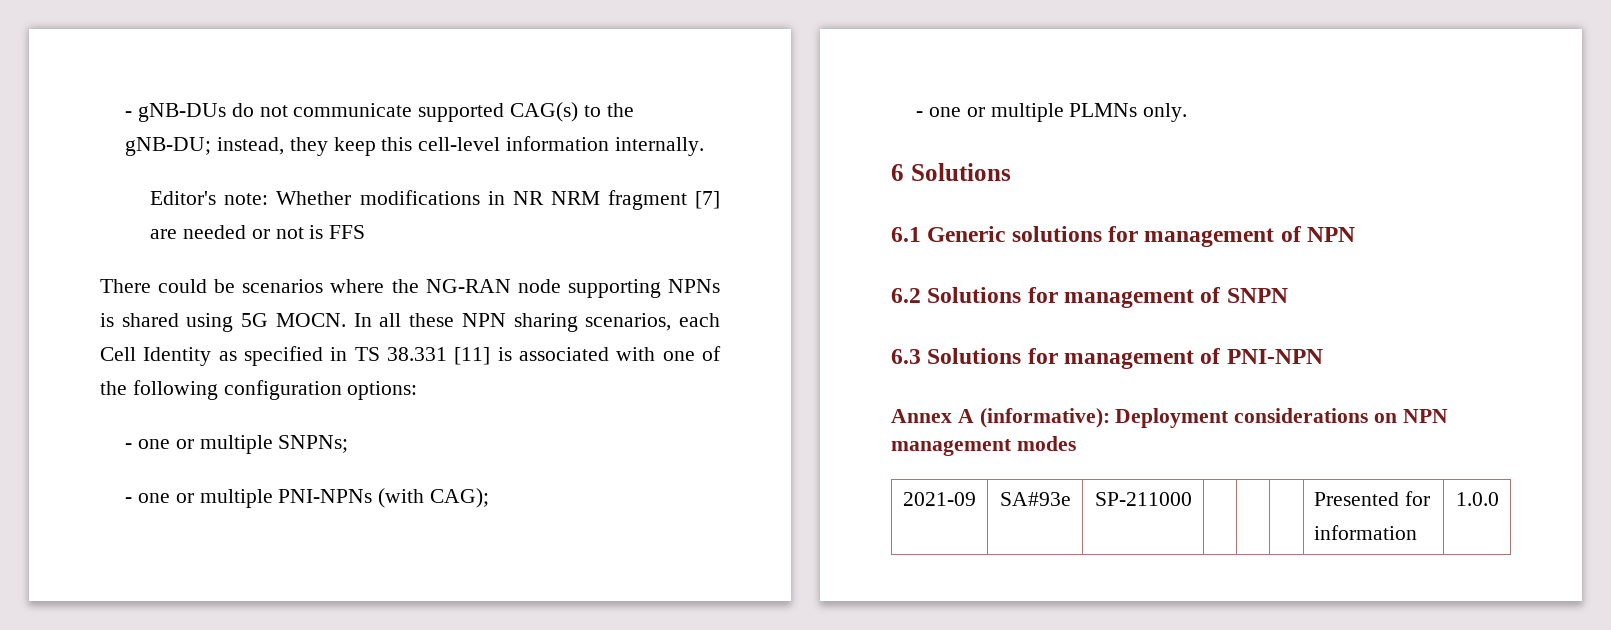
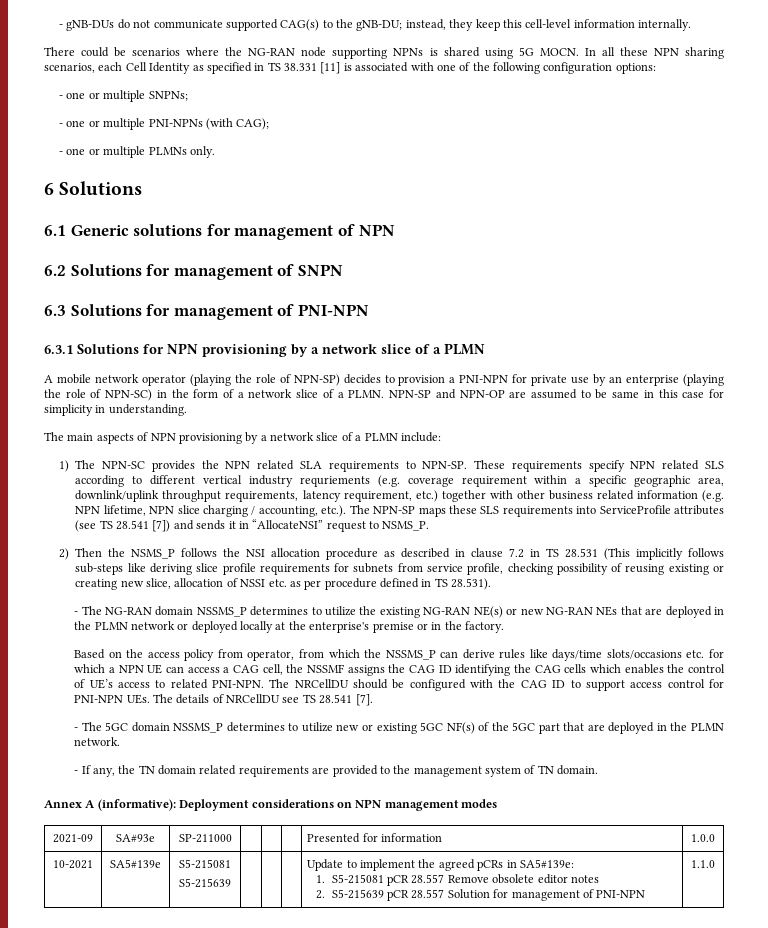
- Editor's note: Whether modifications in NR NRM fragment [7] are needed or not is FFS
+ 6.3.1 Solutions for NPN provisioning by a network slice of a PLMN
+ A mobile network operator (playing the role of NPN-SP) decides to provision a PNI-NPN for private use by an enterprise (playing the role of NPN-SC) in the form of a network slice of a PLMN. NPN-SP and NPN-OP are assumed to be same in this case for simplicity in understanding.
+ The main aspects of NPN provisioning by a network slice of a PLMN include:
+ 1) The NPN-SC provides the NPN related SLA requirements to NPN-SP. These requirements specify NPN related SLS according to different vertical industry requriements (e.g. coverage requirement within a specific geographic area, downlink/uplink throughput requirements, latency requirement, etc.) together with other business related information (e.g. NPN lifetime, NPN slice charging / accounting, etc.). The NPN-SP maps these SLS requirements into ServiceProfile attributes (see TS 28.541 [7]) and sends it in “AllocateNSI” request to NSMS_P.
+ 2) Then the NSMS_P follows the NSI allocation procedure as described in clause 7.2 in TS 28.531 (This implicitly follows sub-steps like deriving slice profile requirements for subnets from service profile, checking possibility of reusing existing or creating new slice, allocation of NSSI etc. as per procedure defined in TS 28.531).
+ - The NG-RAN domain NSSMS_P determines to utilize the existing NG-RAN NE(s) or new NG-RAN NEs that are deployed in the PLMN network or deployed locally at the enterprise's premise or in the factory.
+ Based on the access policy from operator, from which the NSSMS_P can derive rules like days/time slots/occasions etc. for which a NPN UE can access a CAG cell, the NSSMF assigns the CAG ID identifying the CAG cells which enables the control of UE’s access to related PNI-NPN. The NRCellDU should be configured with the CAG ID to support access control for PNI-NPN UEs. The details of NRCellDU see TS 28.541 [7].
+ - The 5GC domain NSSMS_P determines to utilize new or existing 5GC NF(s) of the 5GC part that are deployed in the PLMN network.
+ - If any, the TN domain related requirements are provided to the management system of TN domain.
+ 10-2021 | SA5#139e | S5-215081
+ S5-215639 | | | | Update to implement the agreed pCRs in SA5#139e:
+ 1. S5‑215081 pCR 28.557 Remove obsolete editor notes
+ 2. S5‑215639 pCR 28.557 Solution for management of PNI-NPN | 1.1.0

